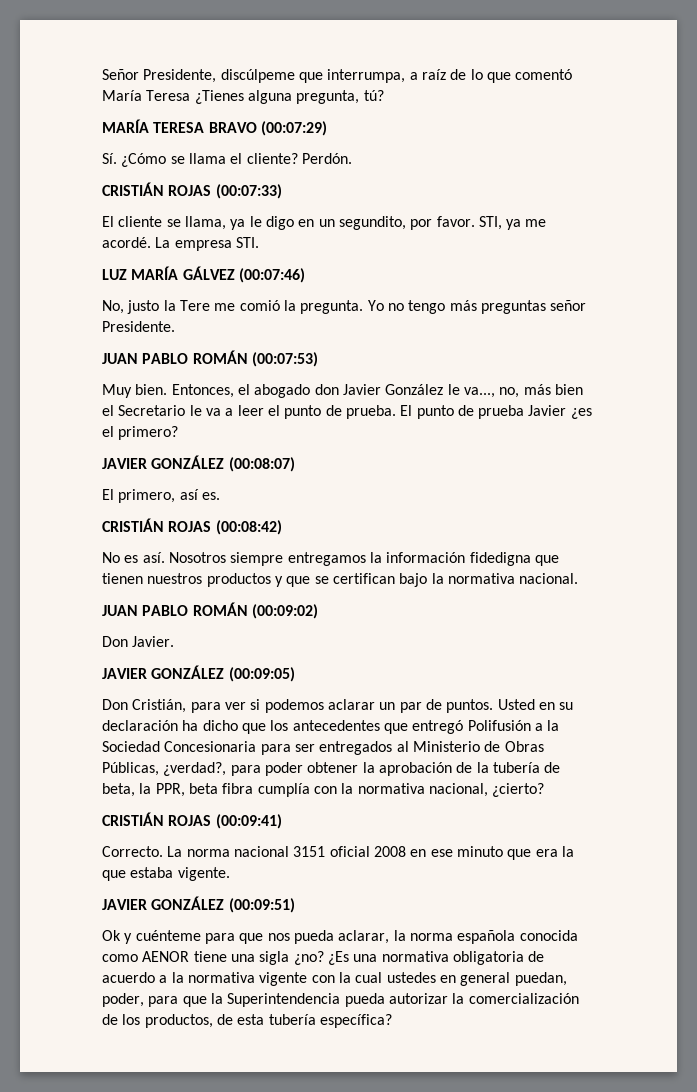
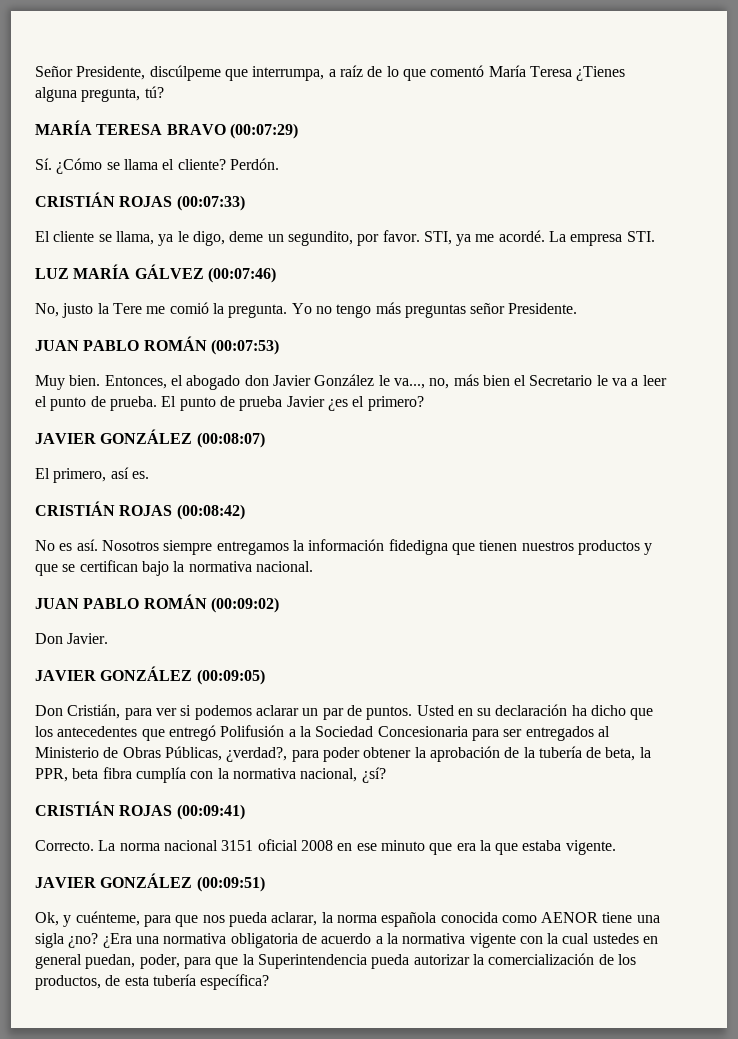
- El cliente se llama, ya le digo en un segundito, por favor.
+ El cliente se llama, ya le digo, deme un segundito, por favor.
- Usted en su declaración ha dicho que los antecedentes que entregó Polifusión a la Sociedad Concesionaria para ser entregados al Ministerio de Obras Públicas, ¿verdad?, para poder obtener la aprobación de la tubería de beta, la PPR, beta fibra cumplía con la normativa nacional, ¿cierto?
+ Usted en su declaración ha dicho que los antecedentes que entregó Polifusión a la Sociedad Concesionaria para ser entregados al Ministerio de Obras Públicas, ¿verdad?, para poder obtener la aprobación de la tubería de beta, la PPR, beta fibra cumplía con la normativa nacional, ¿sí?
- Ok y cuénteme para que nos pueda aclarar, la norma española conocida como AENOR tiene una sigla ¿no?
+ Ok, y cuénteme, para que nos pueda aclarar, la norma española conocida como AENOR tiene una sigla ¿no?
- ¿Es una normativa obligatoria de acuerdo a la normativa vigente con la cual ustedes en general puedan, poder, para que la Superintendencia pueda autorizar la comercialización de los productos, de esta tubería específica?
+ ¿Era una normativa obligatoria de acuerdo a la normativa vigente con la cual ustedes en general puedan, poder, para que la Superintendencia pueda autorizar la comercialización de los productos, de esta tubería específica?

